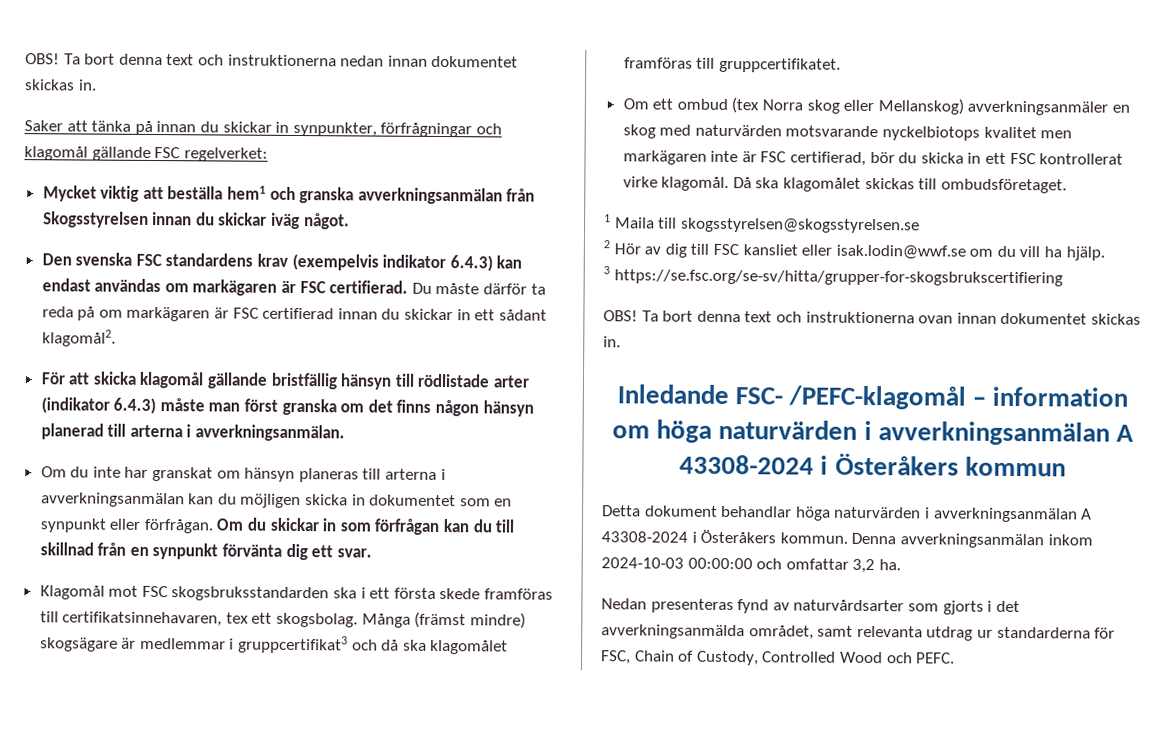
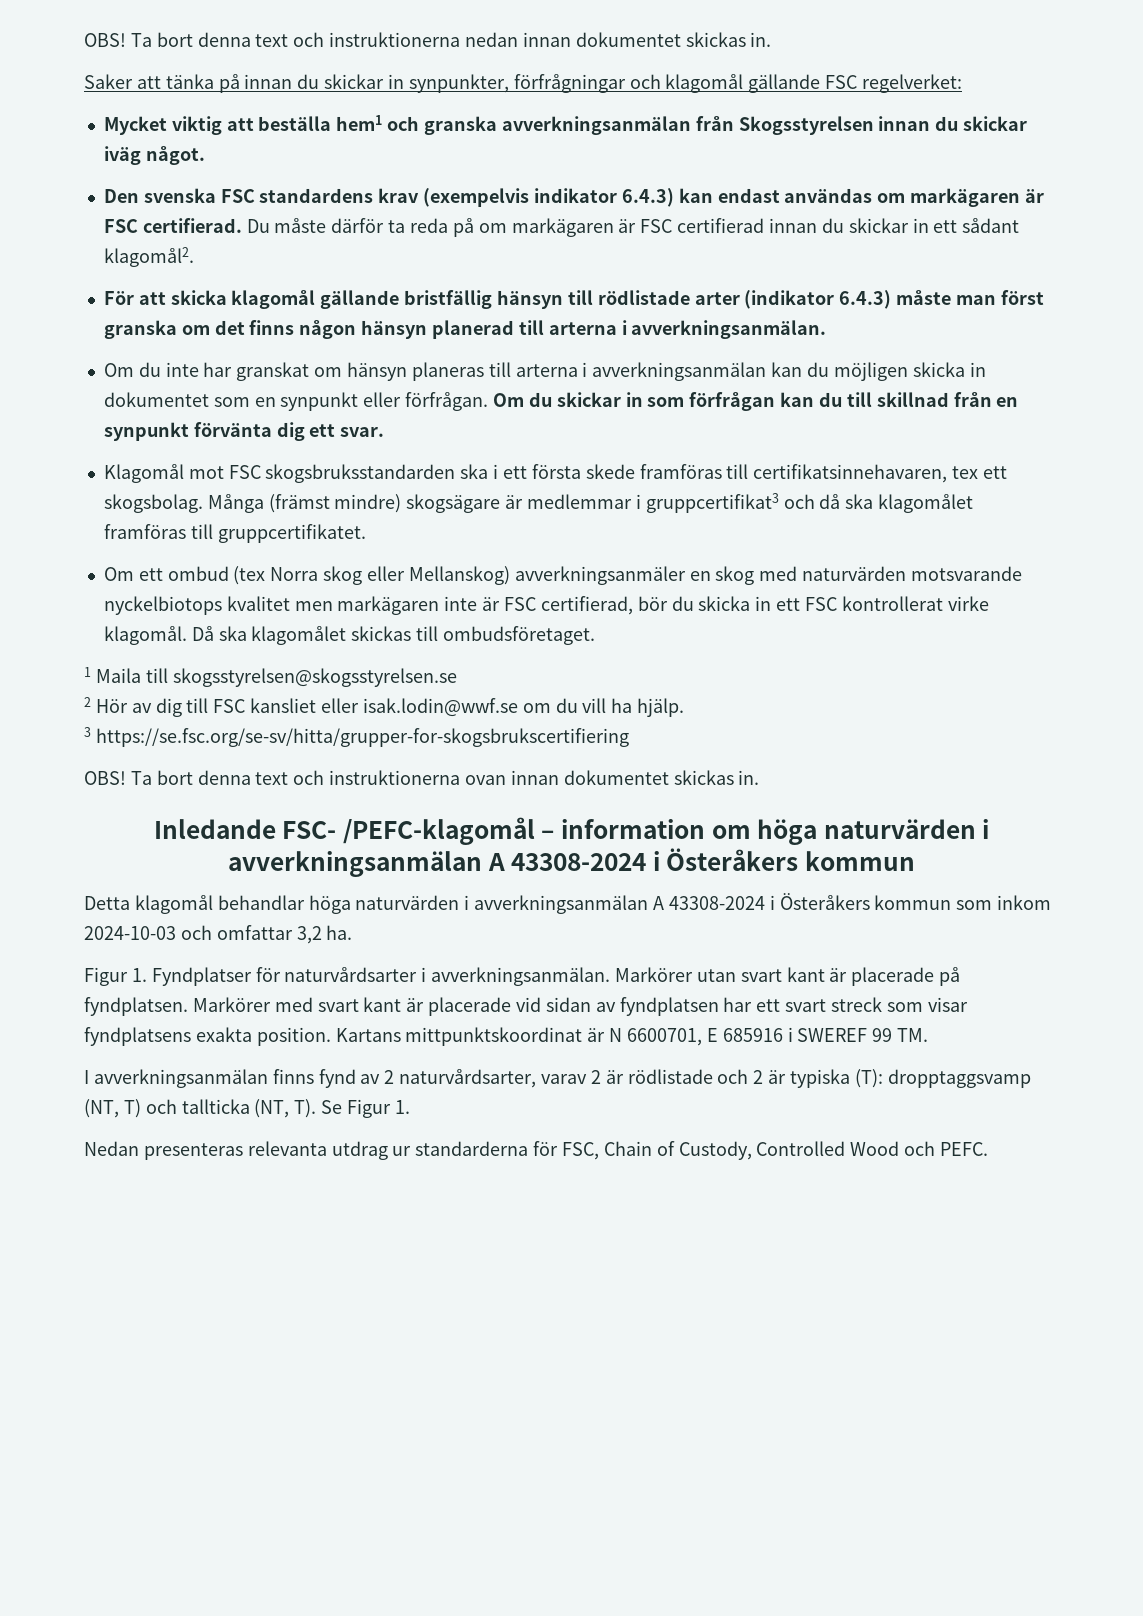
- Detta dokument behandlar höga naturvärden i avverkningsanmälan A 43308-2024 i Österåkers kommun. Denna avverkningsanmälan inkom 2024-10-03 00:00:00 och omfattar 3,2 ha.
+ Detta klagomål behandlar höga naturvärden i avverkningsanmälan A 43308-2024 i Österåkers kommun som inkom 2024-10-03 och omfattar 3,2 ha.
- Nedan presenteras fynd av naturvårdsarter som gjorts i det avverkningsanmälda området, samt relevanta utdrag ur standarderna för FSC, Chain of Custody, Controlled Wood och PEFC.
+ Figur 1. Fyndplatser för naturvårdsarter i avverkningsanmälan. Markörer utan svart kant är placerade på fyndplatsen. Markörer med svart kant är placerade vid sidan av fyndplatsen har ett svart streck som visar fyndplatsens exakta position. Kartans mittpunktskoordinat är N 6600701, E 685916 i SWEREF 99 TM.
+ I avverkningsanmälan finns fynd av 2 naturvårdsarter, varav 2 är rödlistade och 2 är typiska (T): dropptaggsvamp (NT, T) och tallticka (NT, T). Se Figur 1.
+ Nedan presenteras relevanta utdrag ur standarderna för FSC, Chain of Custody, Controlled Wood och PEFC.

